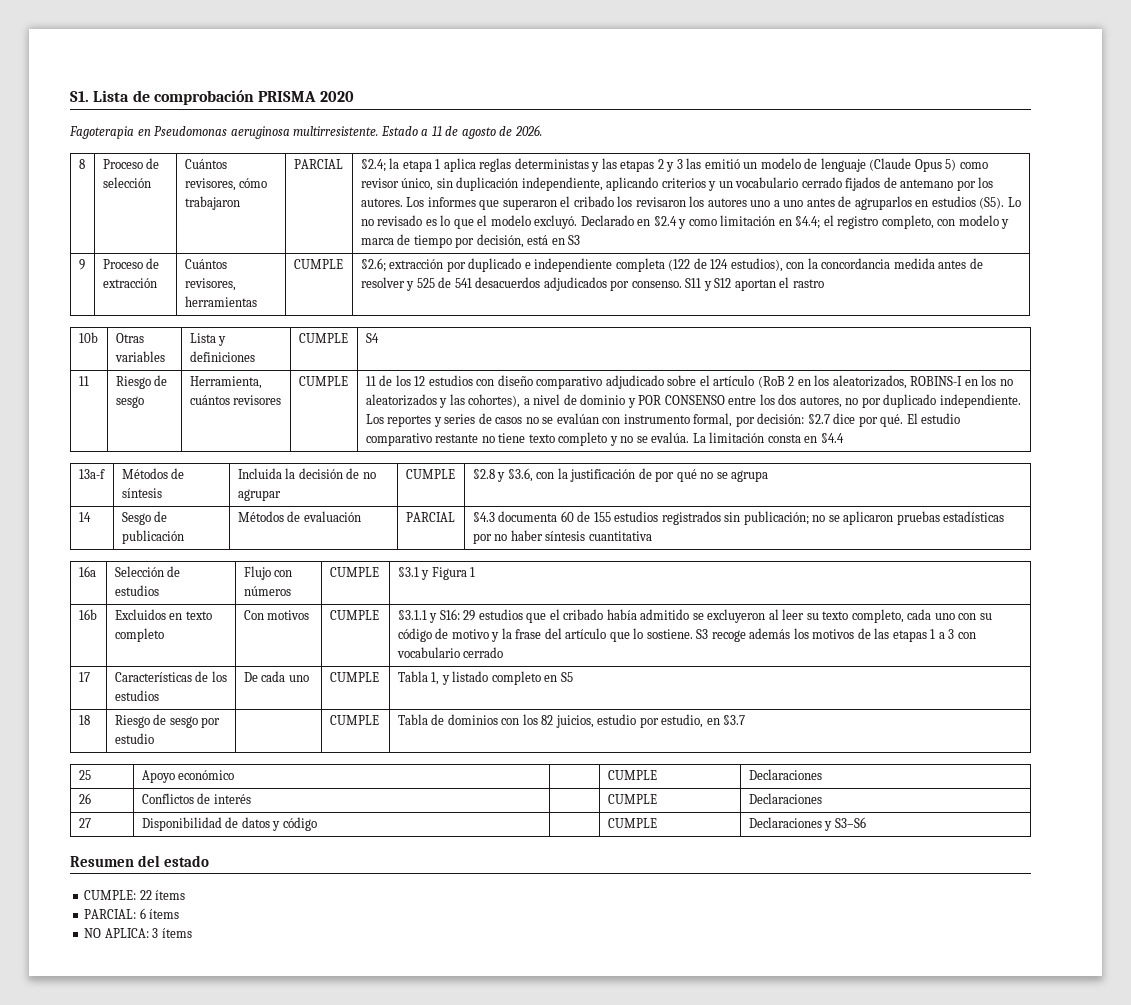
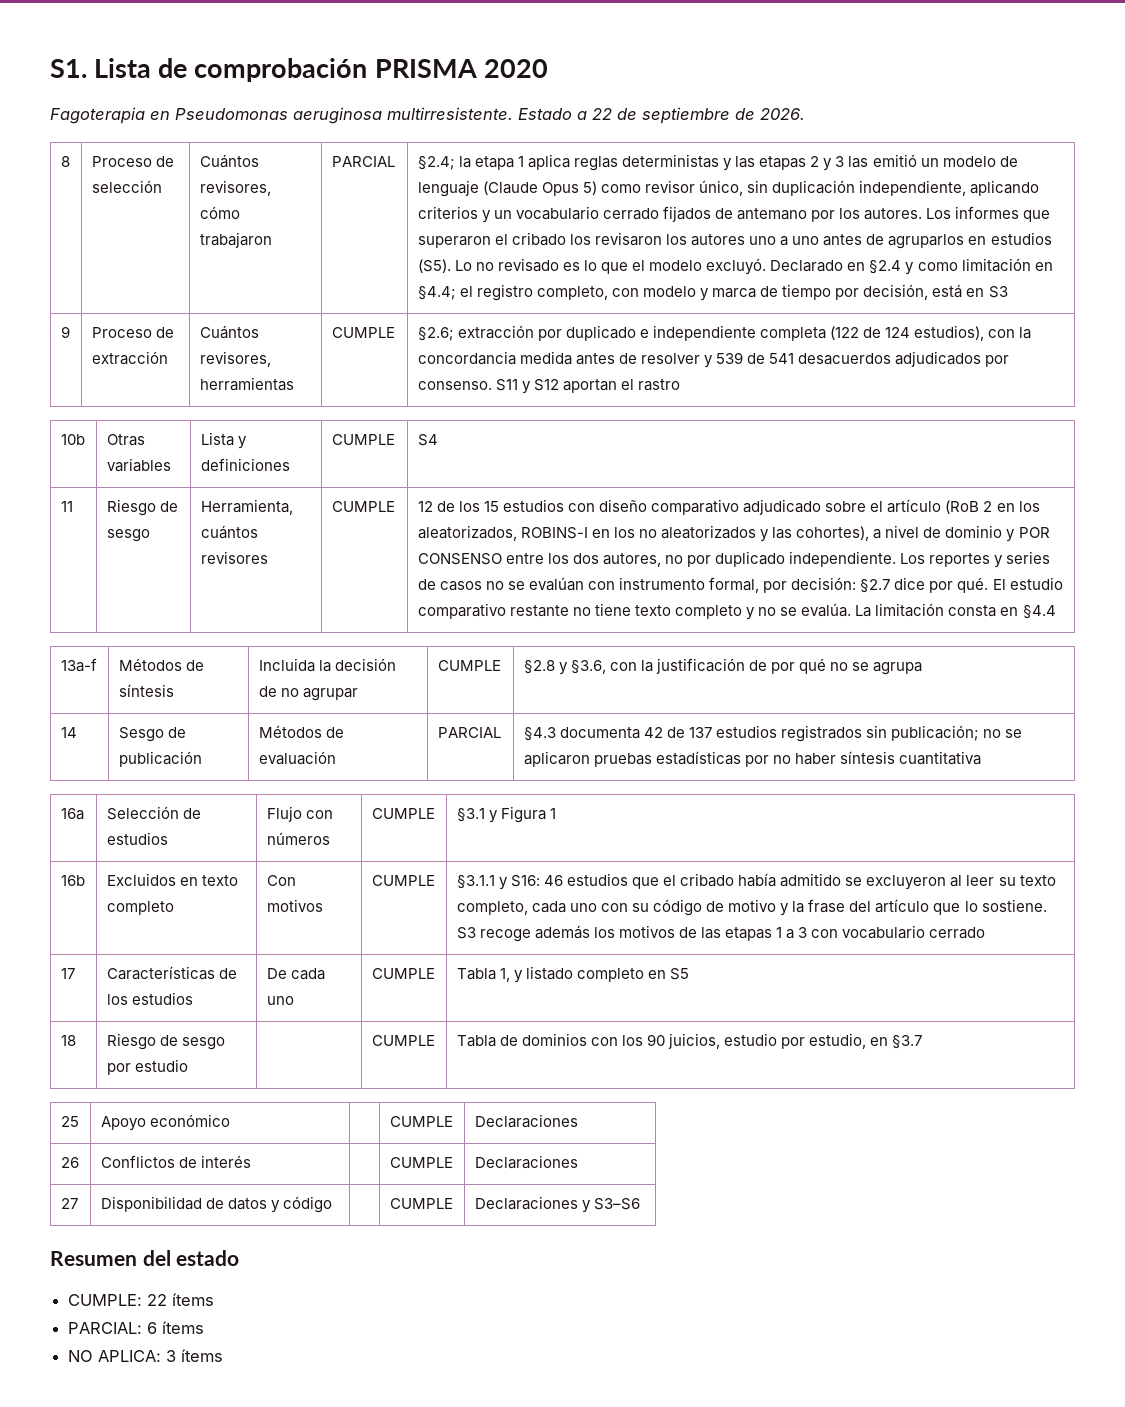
- Estado a 11 de agosto de 2026.
+ Estado a 22 de septiembre de 2026.
- 9 | Proceso de extracción | Cuántos revisores, herramientas | CUMPLE | §2.6; extracción por duplicado e independiente completa (122 de 124 estudios), con la concordancia medida antes de resolver y 525 de 541 desacuerdos adjudicados por consenso. S11 y S12 aportan el rastro
+ 9 | Proceso de extracción | Cuántos revisores, herramientas | CUMPLE | §2.6; extracción por duplicado e independiente completa (122 de 124 estudios), con la concordancia medida antes de resolver y 539 de 541 desacuerdos adjudicados por consenso. S11 y S12 aportan el rastro
- 11 de los 12 estudios con diseño comparativo adjudicado sobre el artículo (RoB 2 en los aleatorizados, ROBINS-I en los no aleatorizados y las cohortes), a nivel de dominio y POR CONSENSO entre los dos autores, no por duplicado independiente.
+ 12 de los 15 estudios con diseño comparativo adjudicado sobre el artículo (RoB 2 en los aleatorizados, ROBINS-I en los no aleatorizados y las cohortes), a nivel de dominio y POR CONSENSO entre los dos autores, no por duplicado independiente.
- 14 | Sesgo de publicación | Métodos de evaluación | PARCIAL | §4.3 documenta 60 de 155 estudios registrados sin publicación; no se aplicaron pruebas estadísticas por no haber síntesis cuantitativa
+ 14 | Sesgo de publicación | Métodos de evaluación | PARCIAL | §4.3 documenta 42 de 137 estudios registrados sin publicación; no se aplicaron pruebas estadísticas por no haber síntesis cuantitativa
- §3.1.1 y S16: 29 estudios que el cribado había admitido se excluyeron al leer su texto completo, cada uno con su código de motivo y la frase del artículo que lo sostiene.
+ §3.1.1 y S16: 46 estudios que el cribado había admitido se excluyeron al leer su texto completo, cada uno con su código de motivo y la frase del artículo que lo sostiene.
- 18 | Riesgo de sesgo por estudio | | CUMPLE | Tabla de dominios con los 82 juicios, estudio por estudio, en §3.7
+ 18 | Riesgo de sesgo por estudio | | CUMPLE | Tabla de dominios con los 90 juicios, estudio por estudio, en §3.7

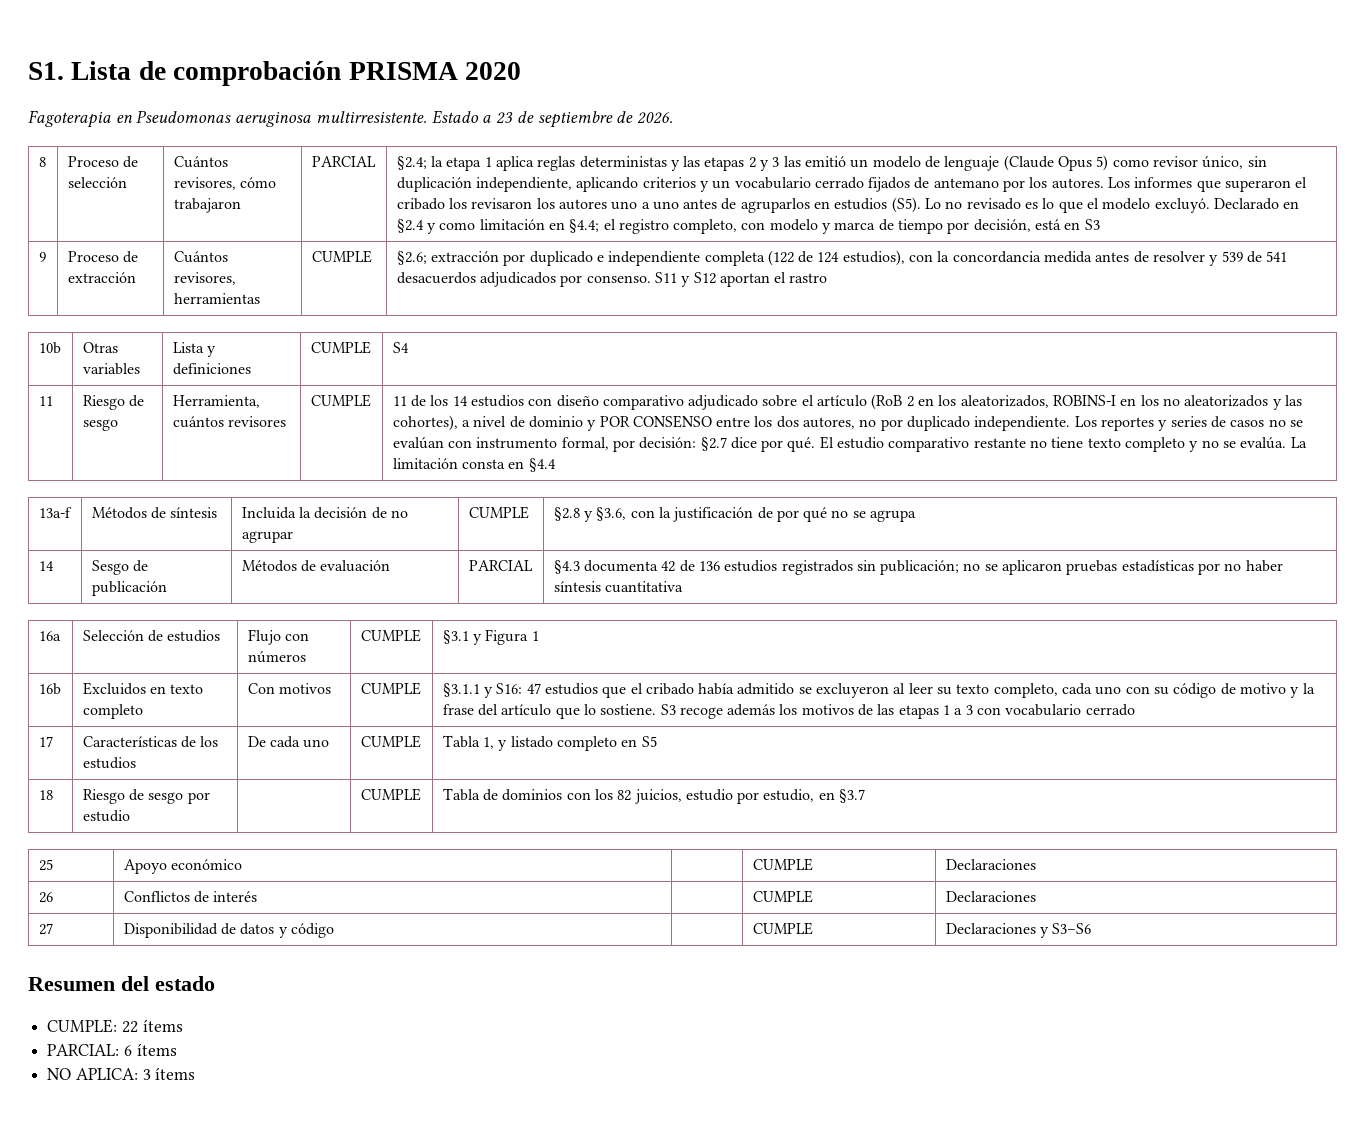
- Estado a 22 de septiembre de 2026.
+ Estado a 23 de septiembre de 2026.
- 12 de los 15 estudios con diseño comparativo adjudicado sobre el artículo (RoB 2 en los aleatorizados, ROBINS-I en los no aleatorizados y las cohortes), a nivel de dominio y POR CONSENSO entre los dos autores, no por duplicado independiente.
+ 11 de los 14 estudios con diseño comparativo adjudicado sobre el artículo (RoB 2 en los aleatorizados, ROBINS-I en los no aleatorizados y las cohortes), a nivel de dominio y POR CONSENSO entre los dos autores, no por duplicado independiente.
- 14 | Sesgo de publicación | Métodos de evaluación | PARCIAL | §4.3 documenta 42 de 137 estudios registrados sin publicación; no se aplicaron pruebas estadísticas por no haber síntesis cuantitativa
+ 14 | Sesgo de publicación | Métodos de evaluación | PARCIAL | §4.3 documenta 42 de 136 estudios registrados sin publicación; no se aplicaron pruebas estadísticas por no haber síntesis cuantitativa
- §3.1.1 y S16: 46 estudios que el cribado había admitido se excluyeron al leer su texto completo, cada uno con su código de motivo y la frase del artículo que lo sostiene.
+ §3.1.1 y S16: 47 estudios que el cribado había admitido se excluyeron al leer su texto completo, cada uno con su código de motivo y la frase del artículo que lo sostiene.
- 18 | Riesgo de sesgo por estudio | | CUMPLE | Tabla de dominios con los 90 juicios, estudio por estudio, en §3.7
+ 18 | Riesgo de sesgo por estudio | | CUMPLE | Tabla de dominios con los 82 juicios, estudio por estudio, en §3.7

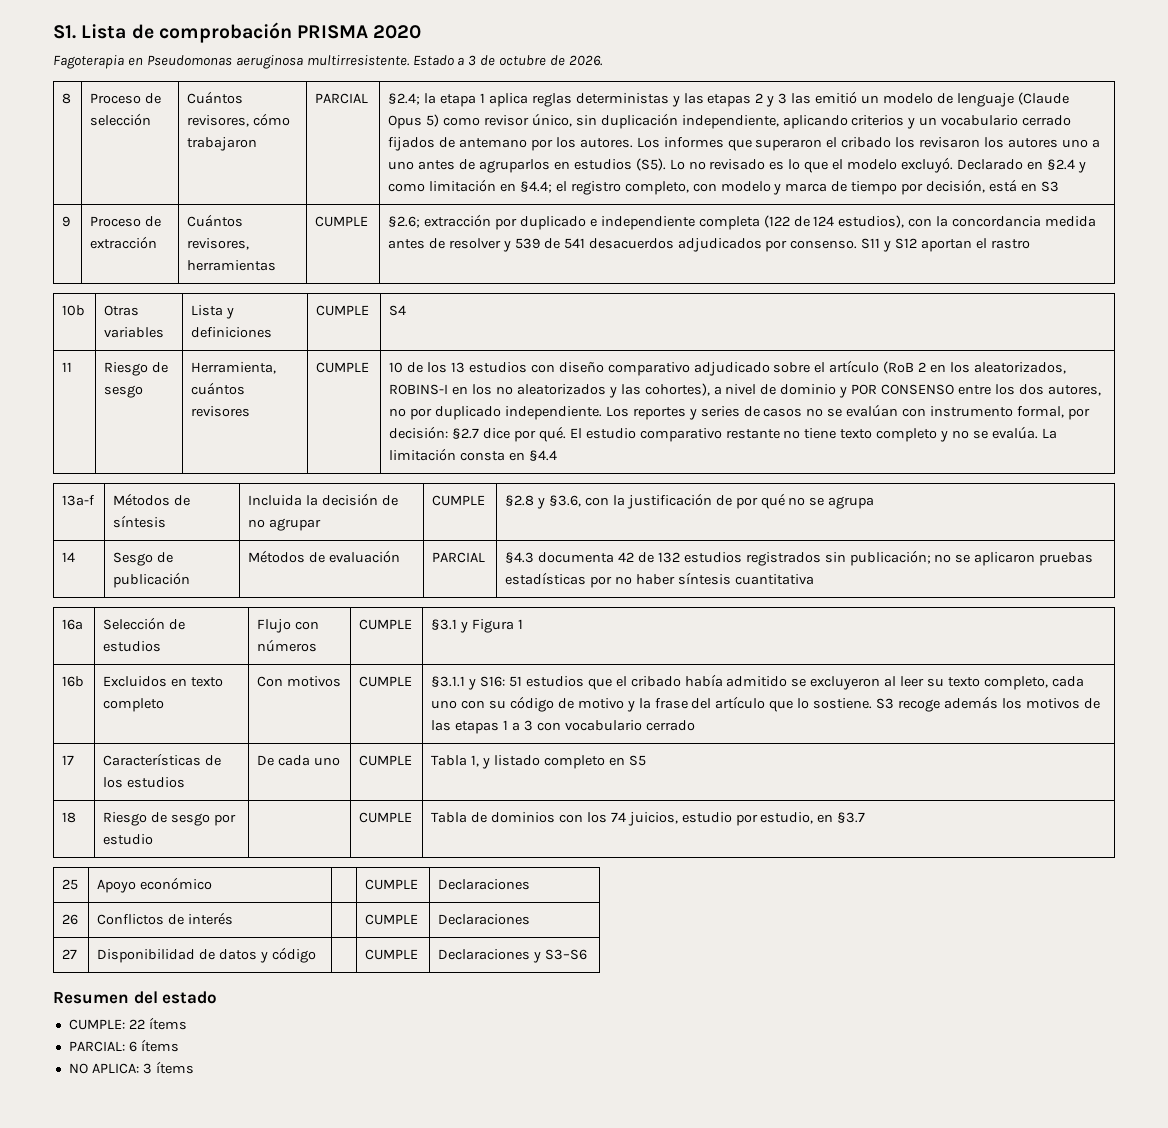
- Estado a 23 de septiembre de 2026.
+ Estado a 3 de octubre de 2026.
- 11 de los 14 estudios con diseño comparativo adjudicado sobre el artículo (RoB 2 en los aleatorizados, ROBINS-I en los no aleatorizados y las cohortes), a nivel de dominio y POR CONSENSO entre los dos autores, no por duplicado independiente.
+ 10 de los 13 estudios con diseño comparativo adjudicado sobre el artículo (RoB 2 en los aleatorizados, ROBINS-I en los no aleatorizados y las cohortes), a nivel de dominio y POR CONSENSO entre los dos autores, no por duplicado independiente.
- 14 | Sesgo de publicación | Métodos de evaluación | PARCIAL | §4.3 documenta 42 de 136 estudios registrados sin publicación; no se aplicaron pruebas estadísticas por no haber síntesis cuantitativa
+ 14 | Sesgo de publicación | Métodos de evaluación | PARCIAL | §4.3 documenta 42 de 132 estudios registrados sin publicación; no se aplicaron pruebas estadísticas por no haber síntesis cuantitativa
- §3.1.1 y S16: 47 estudios que el cribado había admitido se excluyeron al leer su texto completo, cada uno con su código de motivo y la frase del artículo que lo sostiene.
+ §3.1.1 y S16: 51 estudios que el cribado había admitido se excluyeron al leer su texto completo, cada uno con su código de motivo y la frase del artículo que lo sostiene.
- 18 | Riesgo de sesgo por estudio | | CUMPLE | Tabla de dominios con los 82 juicios, estudio por estudio, en §3.7
+ 18 | Riesgo de sesgo por estudio | | CUMPLE | Tabla de dominios con los 74 juicios, estudio por estudio, en §3.7

